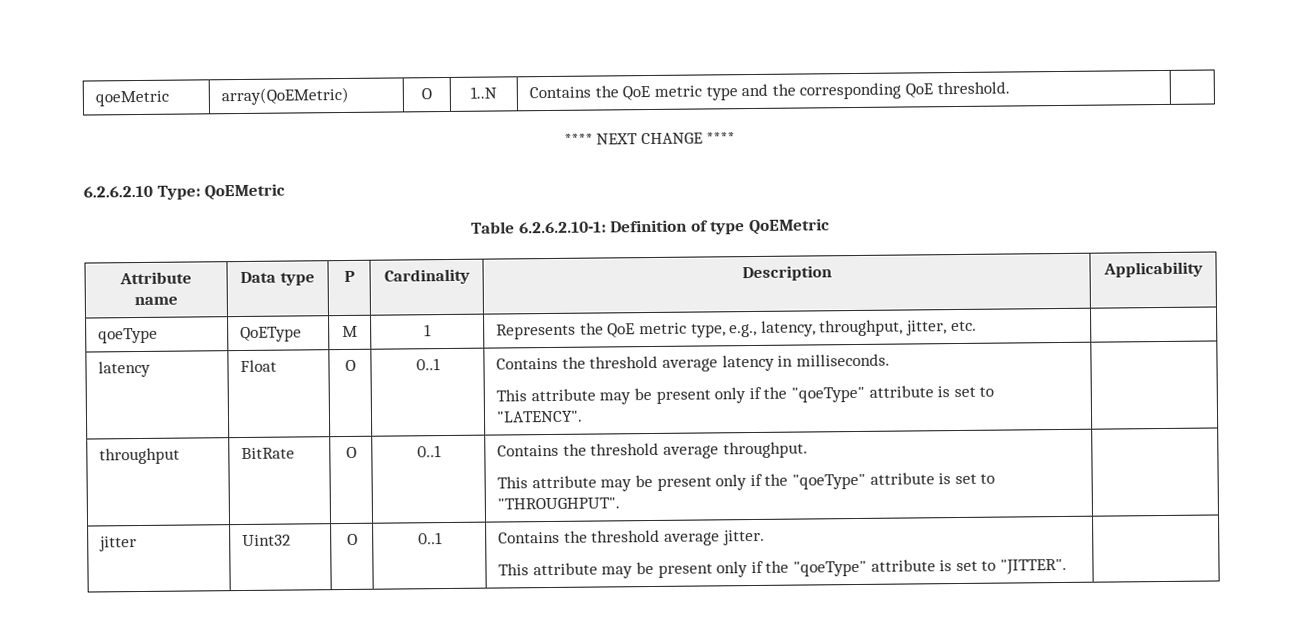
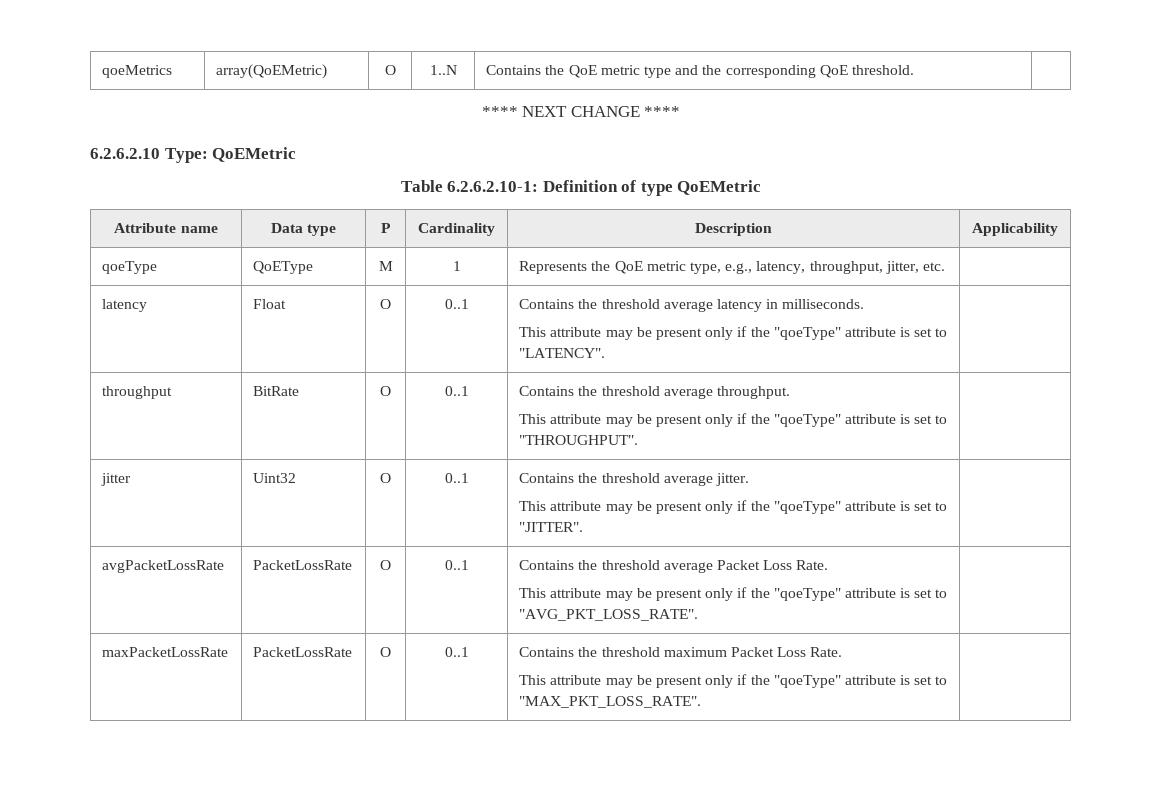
- qoeMetric | array(QoEMetric) | O | 1..N | Contains the QoE metric type and the corresponding QoE threshold. |
+ qoeMetrics | array(QoEMetric) | O | 1..N | Contains the QoE metric type and the corresponding QoE threshold. |
+ avgPacketLossRate | PacketLossRate | O | 0..1 | Contains the threshold average Packet Loss Rate.
+ This attribute may be present only if the "qoeType" attribute is set to "AVG_PKT_LOSS_RATE". |
+ maxPacketLossRate | PacketLossRate | O | 0..1 | Contains the threshold maximum Packet Loss Rate.
+ This attribute may be present only if the "qoeType" attribute is set to "MAX_PKT_LOSS_RATE". |

